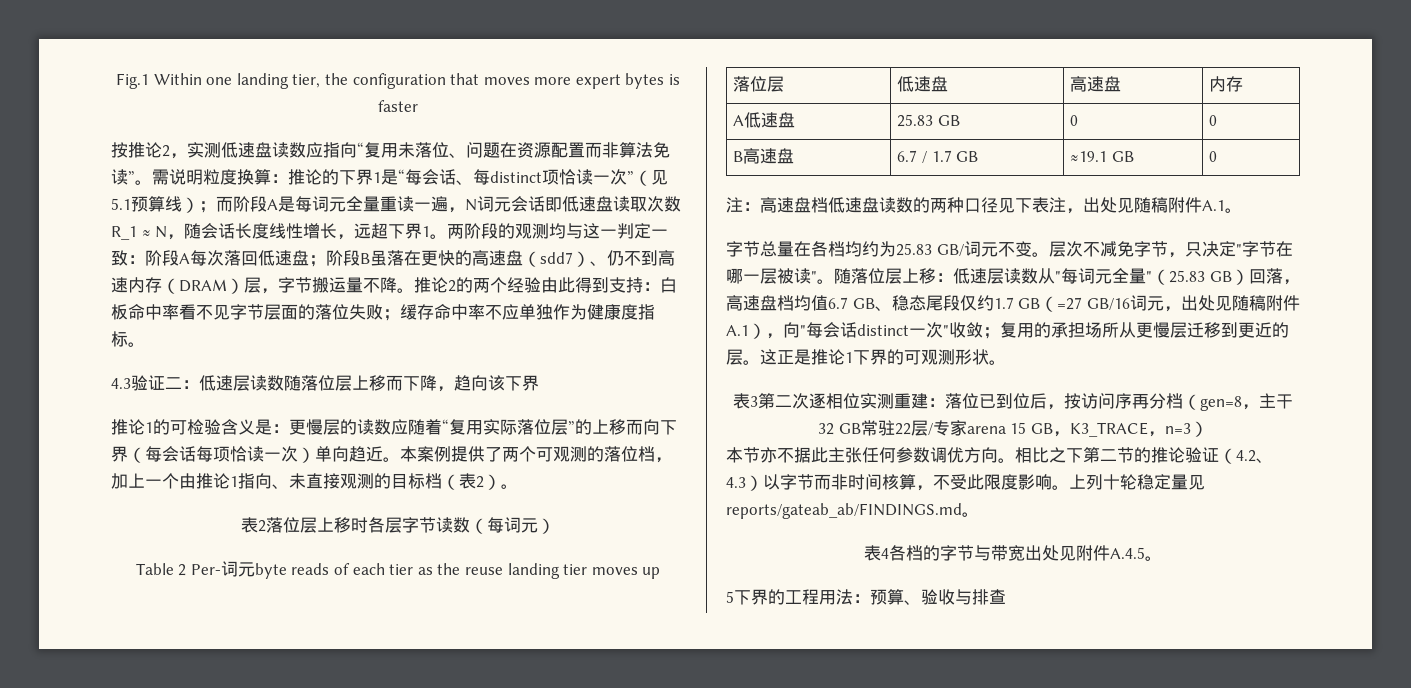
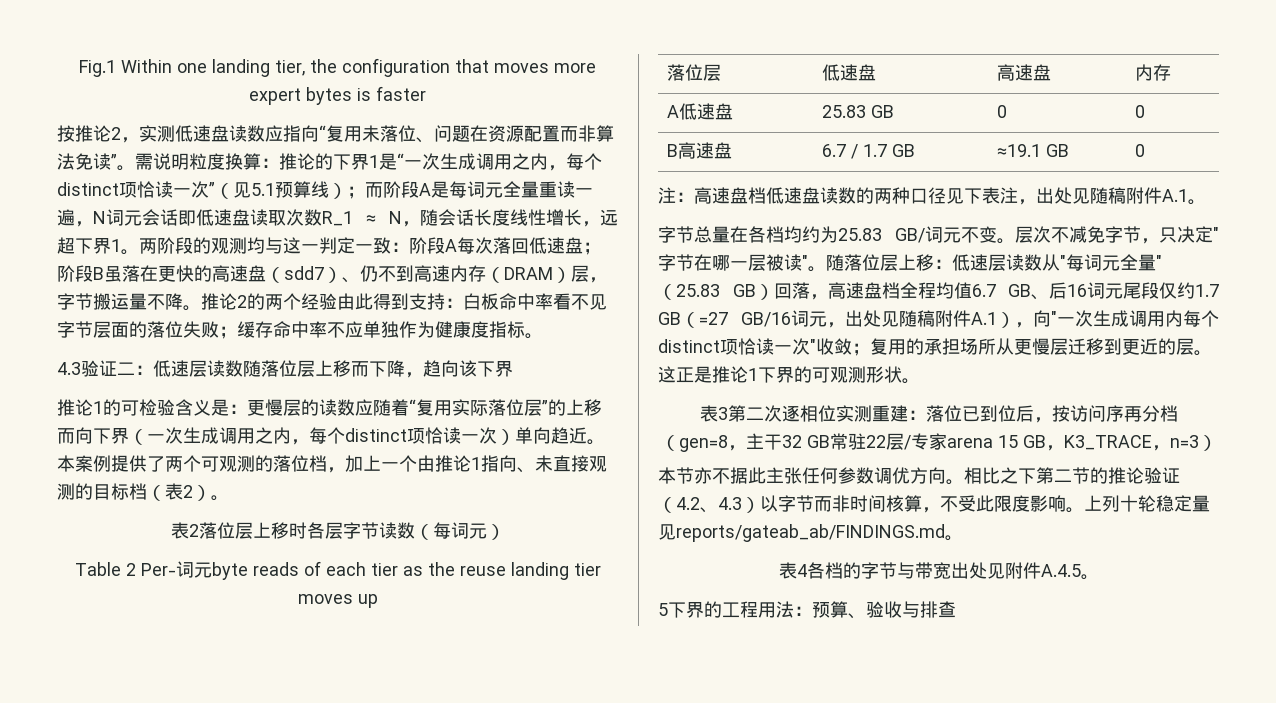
- 需说明粒度换算：推论的下界1是“每会话、每distinct项恰读一次”（见5.1预算线）；而阶段A是每词元全量重读一遍，N词元会话即低速盘读取次数R_1 ≈ N，随会话长度线性增长，远超下界1。
+ 需说明粒度换算：推论的下界1是“一次生成调用之内，每个distinct项恰读一次”（见5.1预算线）；而阶段A是每词元全量重读一遍，N词元会话即低速盘读取次数R_1 ≈ N，随会话长度线性增长，远超下界1。
- 推论1的可检验含义是：更慢层的读数应随着“复用实际落位层”的上移而向下界（每会话每项恰读一次）单向趋近。
+ 推论1的可检验含义是：更慢层的读数应随着“复用实际落位层”的上移而向下界（一次生成调用之内，每个distinct项恰读一次）单向趋近。
- 随落位层上移：低速层读数从"每词元全量"（25.83 GB）回落，高速盘档均值6.7 GB、稳态尾段仅约1.7 GB（=27 GB/16词元，出处见随稿附件A.1），向"每会话distinct一次"收敛；复用的承担场所从更慢层迁移到更近的层。
+ 随落位层上移：低速层读数从"每词元全量"（25.83 GB）回落，高速盘档全程均值6.7 GB、后16词元尾段仅约1.7 GB（=27 GB/16词元，出处见随稿附件A.1），向"一次生成调用内每个distinct项恰读一次"收敛；复用的承担场所从更慢层迁移到更近的层。

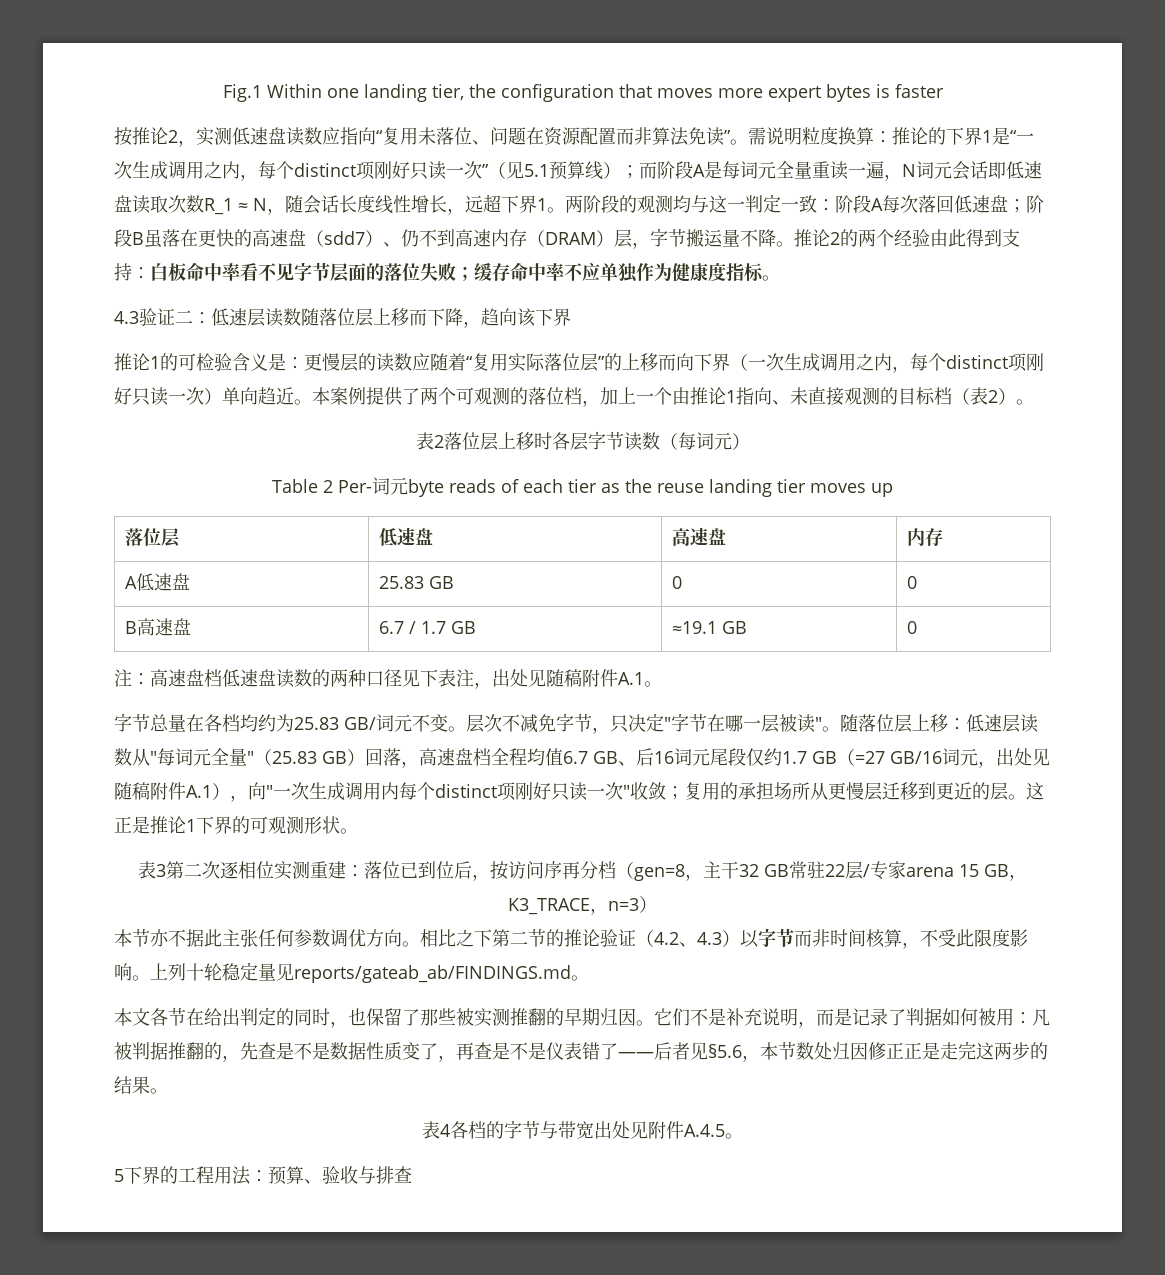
- 需说明粒度换算：推论的下界1是“一次生成调用之内，每个distinct项恰读一次”（见5.1预算线）；而阶段A是每词元全量重读一遍，N词元会话即低速盘读取次数R_1 ≈ N，随会话长度线性增长，远超下界1。
+ 需说明粒度换算：推论的下界1是“一次生成调用之内，每个distinct项刚好只读一次”（见5.1预算线）；而阶段A是每词元全量重读一遍，N词元会话即低速盘读取次数R_1 ≈ N，随会话长度线性增长，远超下界1。
- 推论1的可检验含义是：更慢层的读数应随着“复用实际落位层”的上移而向下界（一次生成调用之内，每个distinct项恰读一次）单向趋近。
+ 推论1的可检验含义是：更慢层的读数应随着“复用实际落位层”的上移而向下界（一次生成调用之内，每个distinct项刚好只读一次）单向趋近。
- 随落位层上移：低速层读数从"每词元全量"（25.83 GB）回落，高速盘档全程均值6.7 GB、后16词元尾段仅约1.7 GB（=27 GB/16词元，出处见随稿附件A.1），向"一次生成调用内每个distinct项恰读一次"收敛；复用的承担场所从更慢层迁移到更近的层。
+ 随落位层上移：低速层读数从"每词元全量"（25.83 GB）回落，高速盘档全程均值6.7 GB、后16词元尾段仅约1.7 GB（=27 GB/16词元，出处见随稿附件A.1），向"一次生成调用内每个distinct项刚好只读一次"收敛；复用的承担场所从更慢层迁移到更近的层。
+ 本文各节在给出判定的同时，也保留了那些被实测推翻的早期归因。它们不是补充说明，而是记录了判据如何被用：凡被判据推翻的，先查是不是数据性质变了，再查是不是仪表错了——后者见§5.6，本节数处归因修正正是走完这两步的结果。

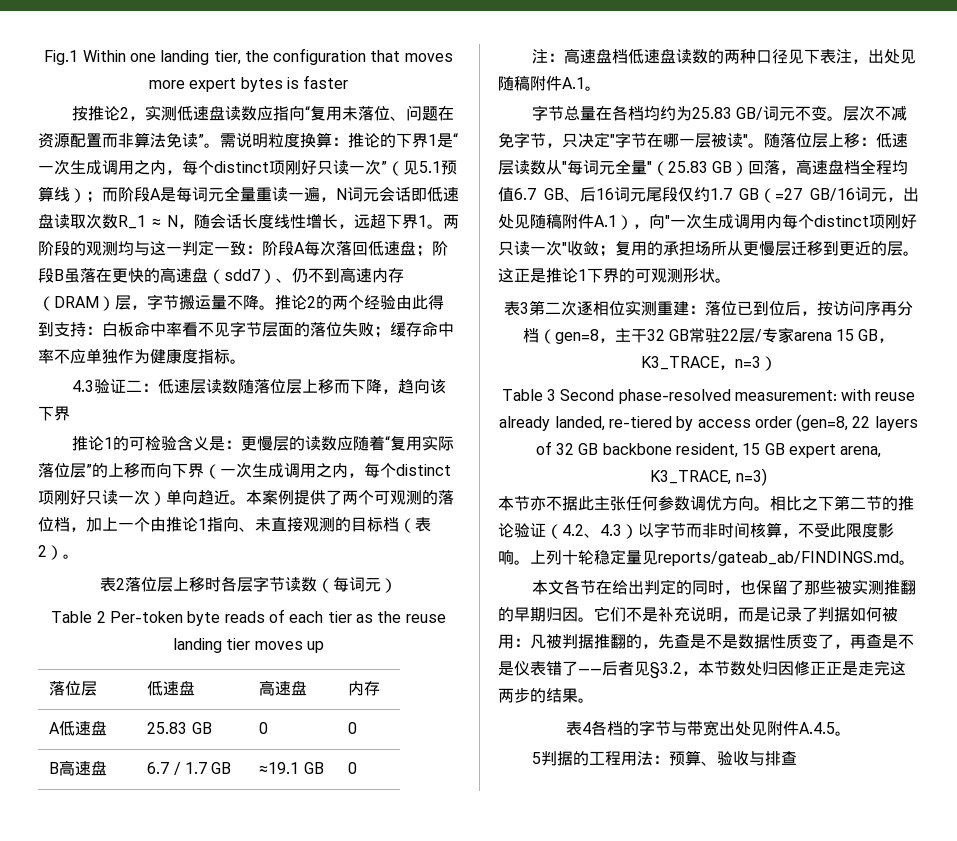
- Table 2 Per-词元byte reads of each tier as the reuse landing tier moves up
+ Table 2 Per-token byte reads of each tier as the reuse landing tier moves up
+ Table 3 Second phase-resolved measurement: with reuse already landed, re-tiered by access order (gen=8, 22 layers of 32 GB backbone resident, 15 GB expert arena, K3_TRACE, n=3)
- 它们不是补充说明，而是记录了判据如何被用：凡被判据推翻的，先查是不是数据性质变了，再查是不是仪表错了——后者见§5.6，本节数处归因修正正是走完这两步的结果。
+ 它们不是补充说明，而是记录了判据如何被用：凡被判据推翻的，先查是不是数据性质变了，再查是不是仪表错了——后者见§3.2，本节数处归因修正正是走完这两步的结果。
- 5下界的工程用法：预算、验收与排查
+ 5判据的工程用法：预算、验收与排查

